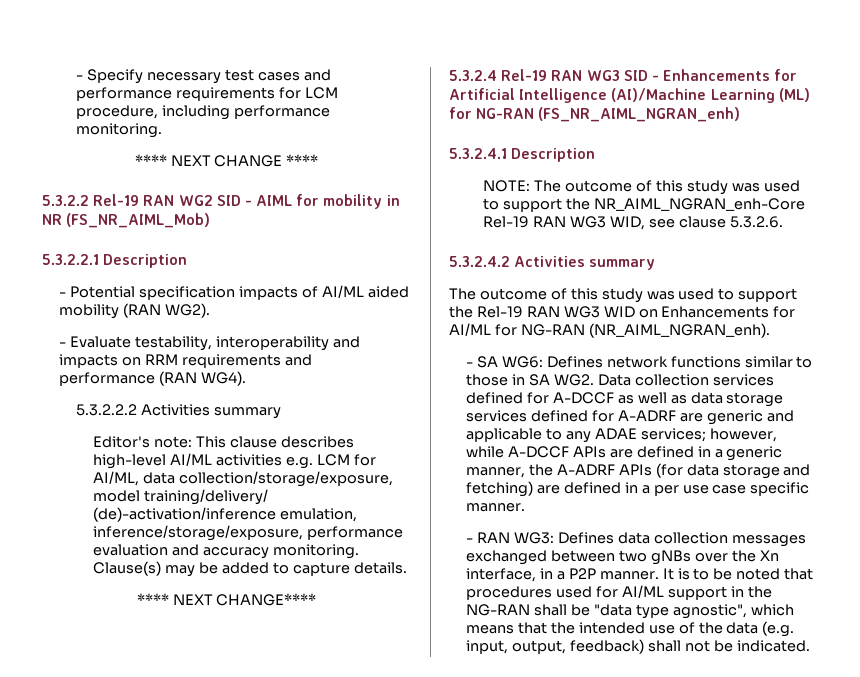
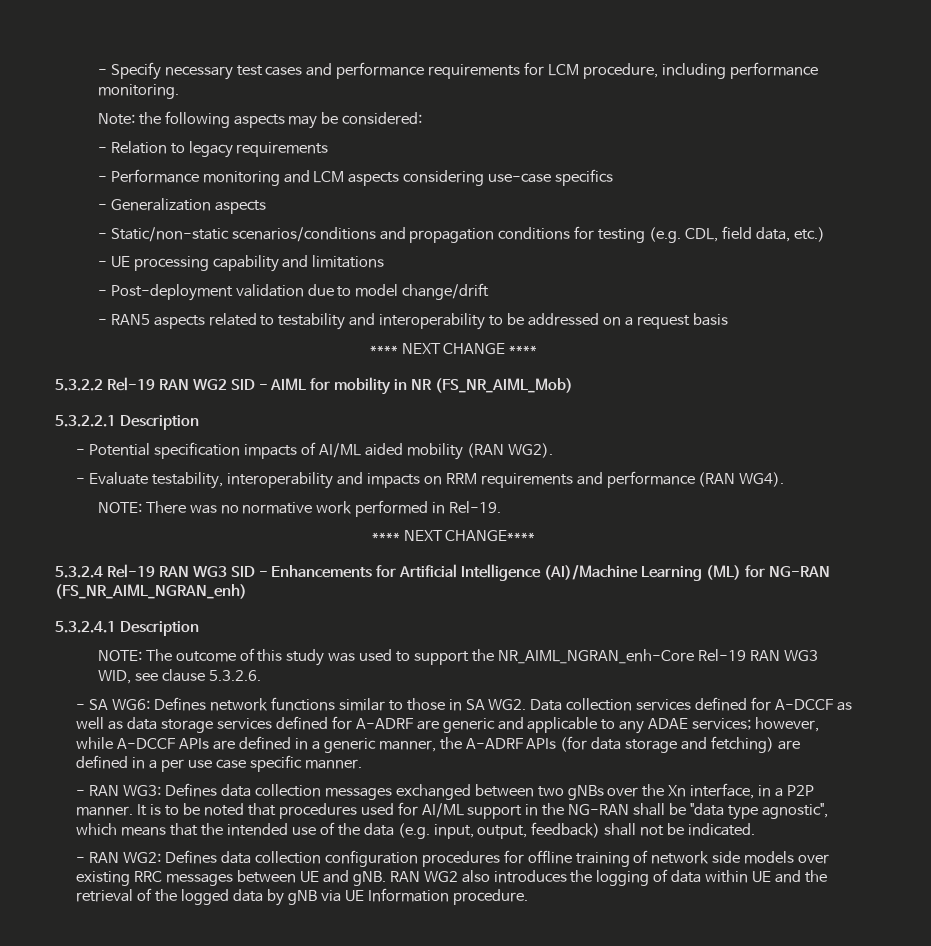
+ Note: the following aspects may be considered:
+ - Relation to legacy requirements
+ - Performance monitoring and LCM aspects considering use-case specifics
+ - Generalization aspects
+ - Static/non-static scenarios/conditions and propagation conditions for testing (e.g. CDL, field data, etc.)
+ - UE processing capability and limitations
+ - Post-deployment validation due to model change/drift
+ - RAN5 aspects related to testability and interoperability to be addressed on a request basis
- 5.3.2.2.2 Activities summary
- Editor's note: This clause describes high-level AI/ML activities e.g. LCM for AI/ML, data collection/storage/exposure, model training/delivery/ (de)-activation/inference emulation, inference/storage/exposure, performance evaluation and accuracy monitoring. Clause(s) may be added to capture details.
+ NOTE: There was no normative work performed in Rel-19.
- 5.3.2.4.2 Activities summary
- The outcome of this study was used to support the Rel-19 RAN WG3 WID on Enhancements for AI/ML for NG-RAN (NR_AIML_NGRAN_enh).
+ - RAN WG2: Defines data collection configuration procedures for offline training of network side models over existing RRC messages between UE and gNB. RAN WG2 also introduces the logging of data within UE and the retrieval of the logged data by gNB via UE Information procedure.

